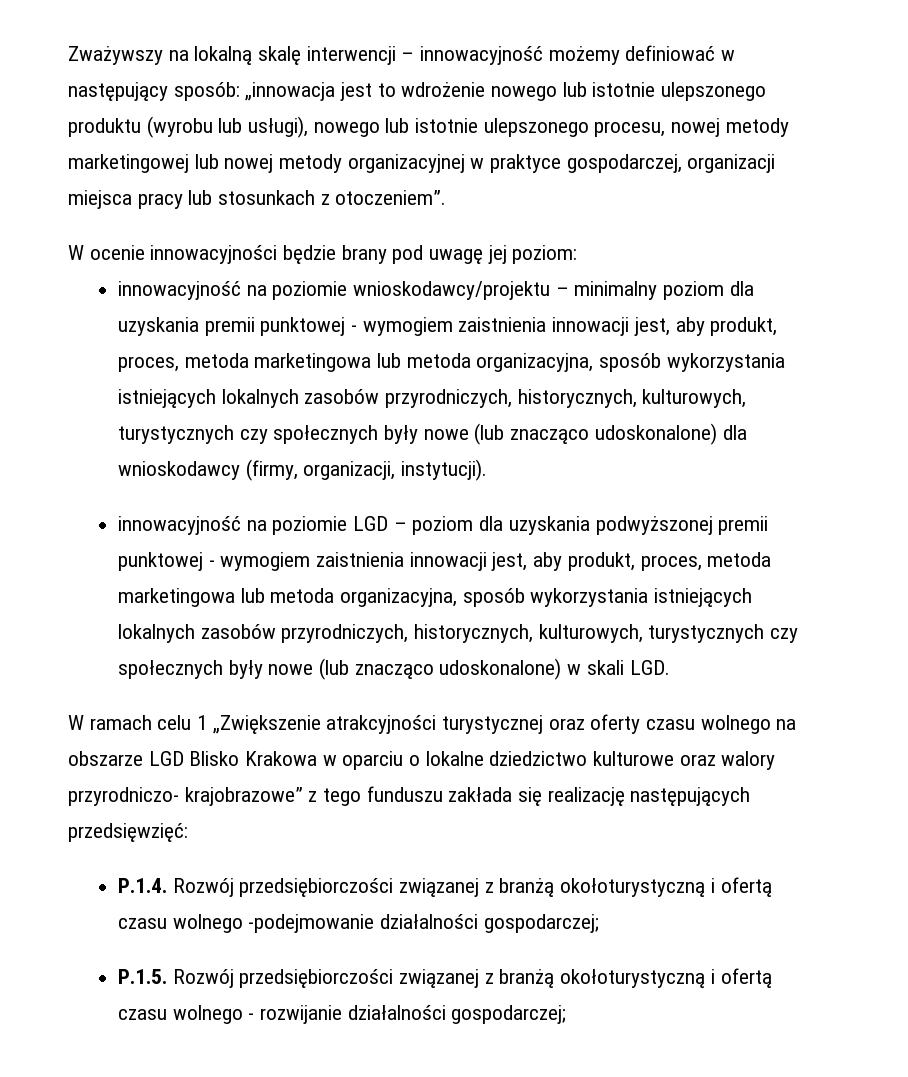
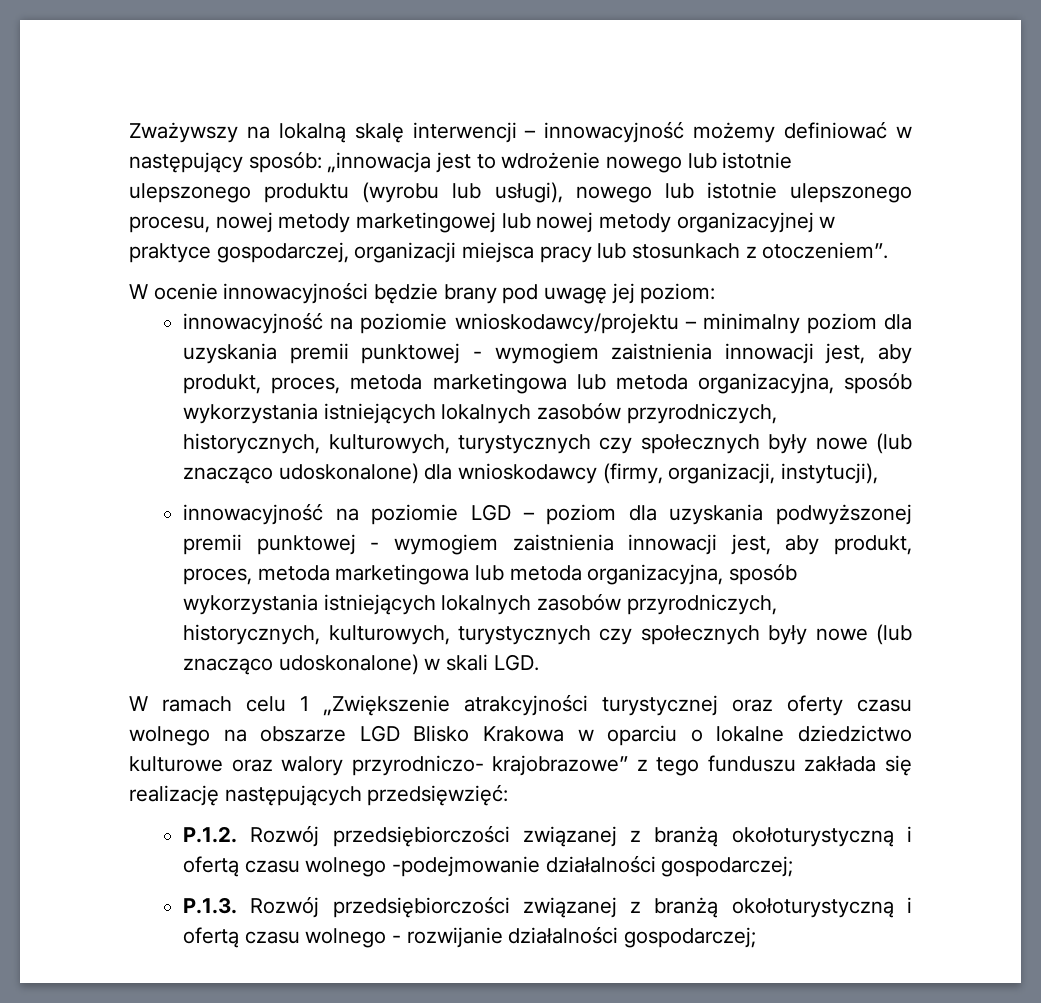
- innowacyjność na poziomie wnioskodawcy/projektu – minimalny poziom dla uzyskania premii punktowej - wymogiem zaistnienia innowacji jest, aby produkt, proces, metoda marketingowa lub metoda organizacyjna, sposób wykorzystania istniejących lokalnych zasobów przyrodniczych, historycznych, kulturowych, turystycznych czy społecznych były nowe (lub znacząco udoskonalone) dla wnioskodawcy (firmy, organizacji, instytucji).
+ innowacyjność na poziomie wnioskodawcy/projektu – minimalny poziom dla uzyskania premii punktowej - wymogiem zaistnienia innowacji jest, aby produkt, proces, metoda marketingowa lub metoda organizacyjna, sposób wykorzystania istniejących lokalnych zasobów przyrodniczych, historycznych, kulturowych, turystycznych czy społecznych były nowe (lub znacząco udoskonalone) dla wnioskodawcy (firmy, organizacji, instytucji),
- P.1.4. Rozwój przedsiębiorczości związanej z branżą okołoturystyczną i ofertą czasu wolnego -podejmowanie działalności gospodarczej;
+ P.1.2. Rozwój przedsiębiorczości związanej z branżą okołoturystyczną i ofertą czasu wolnego -podejmowanie działalności gospodarczej;
- P.1.5. Rozwój przedsiębiorczości związanej z branżą okołoturystyczną i ofertą czasu wolnego - rozwijanie działalności gospodarczej;
+ P.1.3. Rozwój przedsiębiorczości związanej z branżą okołoturystyczną i ofertą czasu wolnego - rozwijanie działalności gospodarczej;

